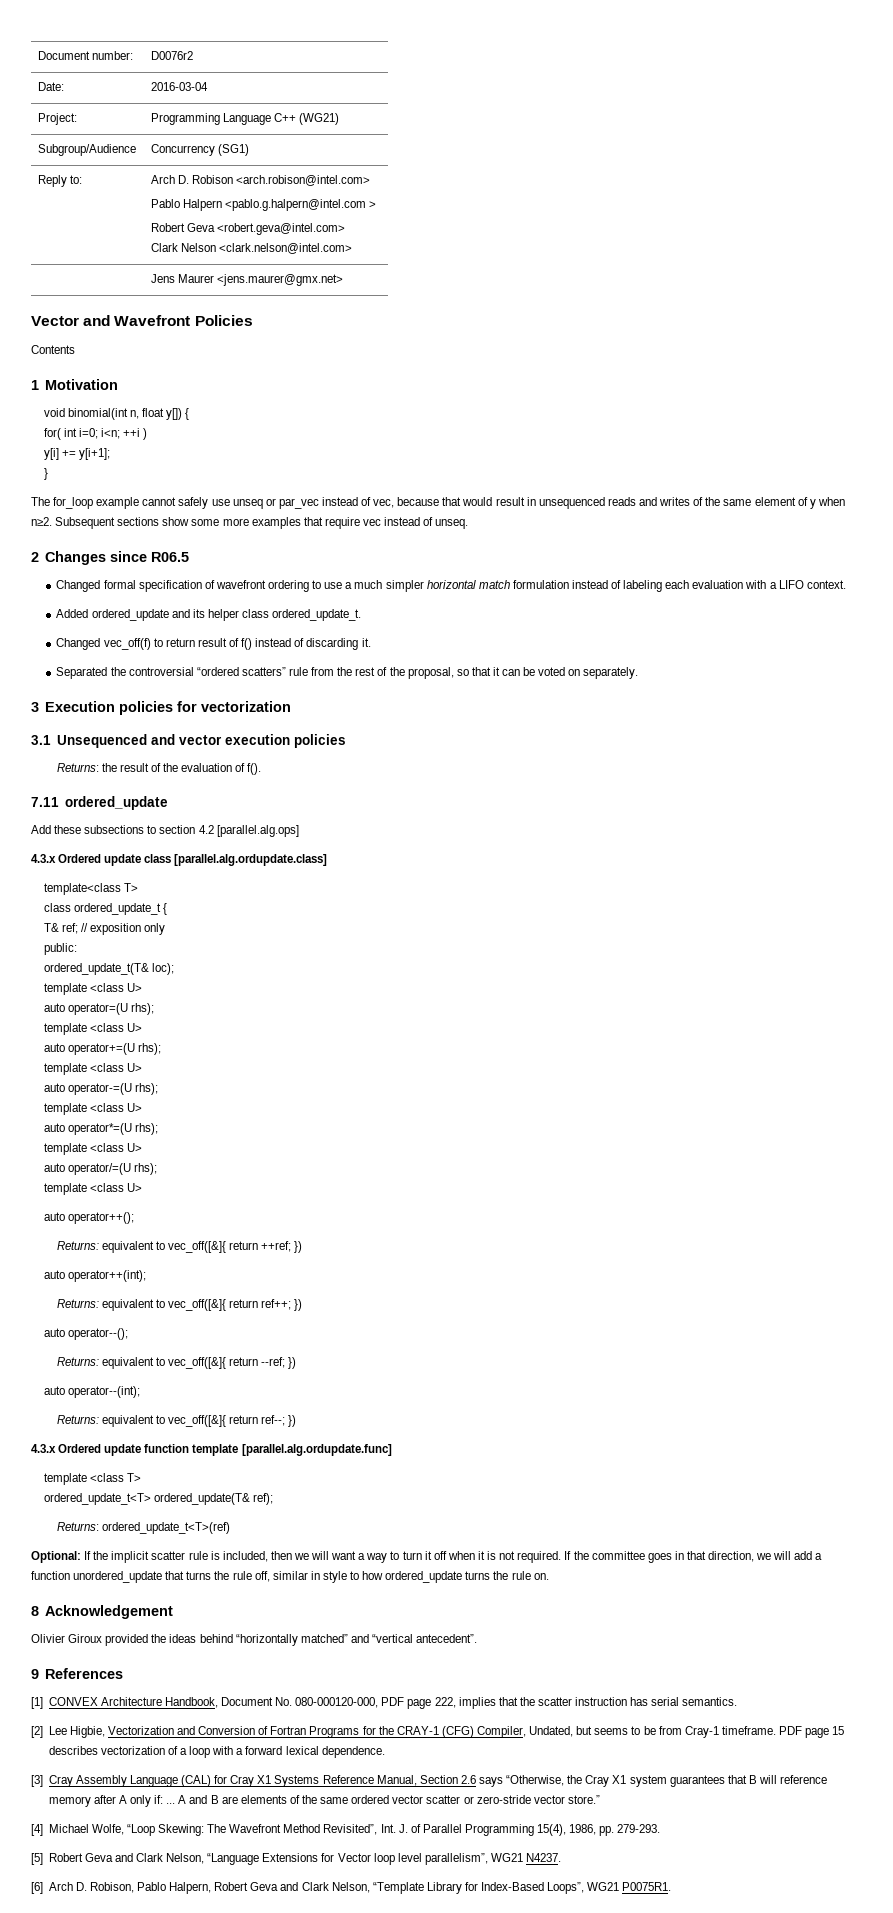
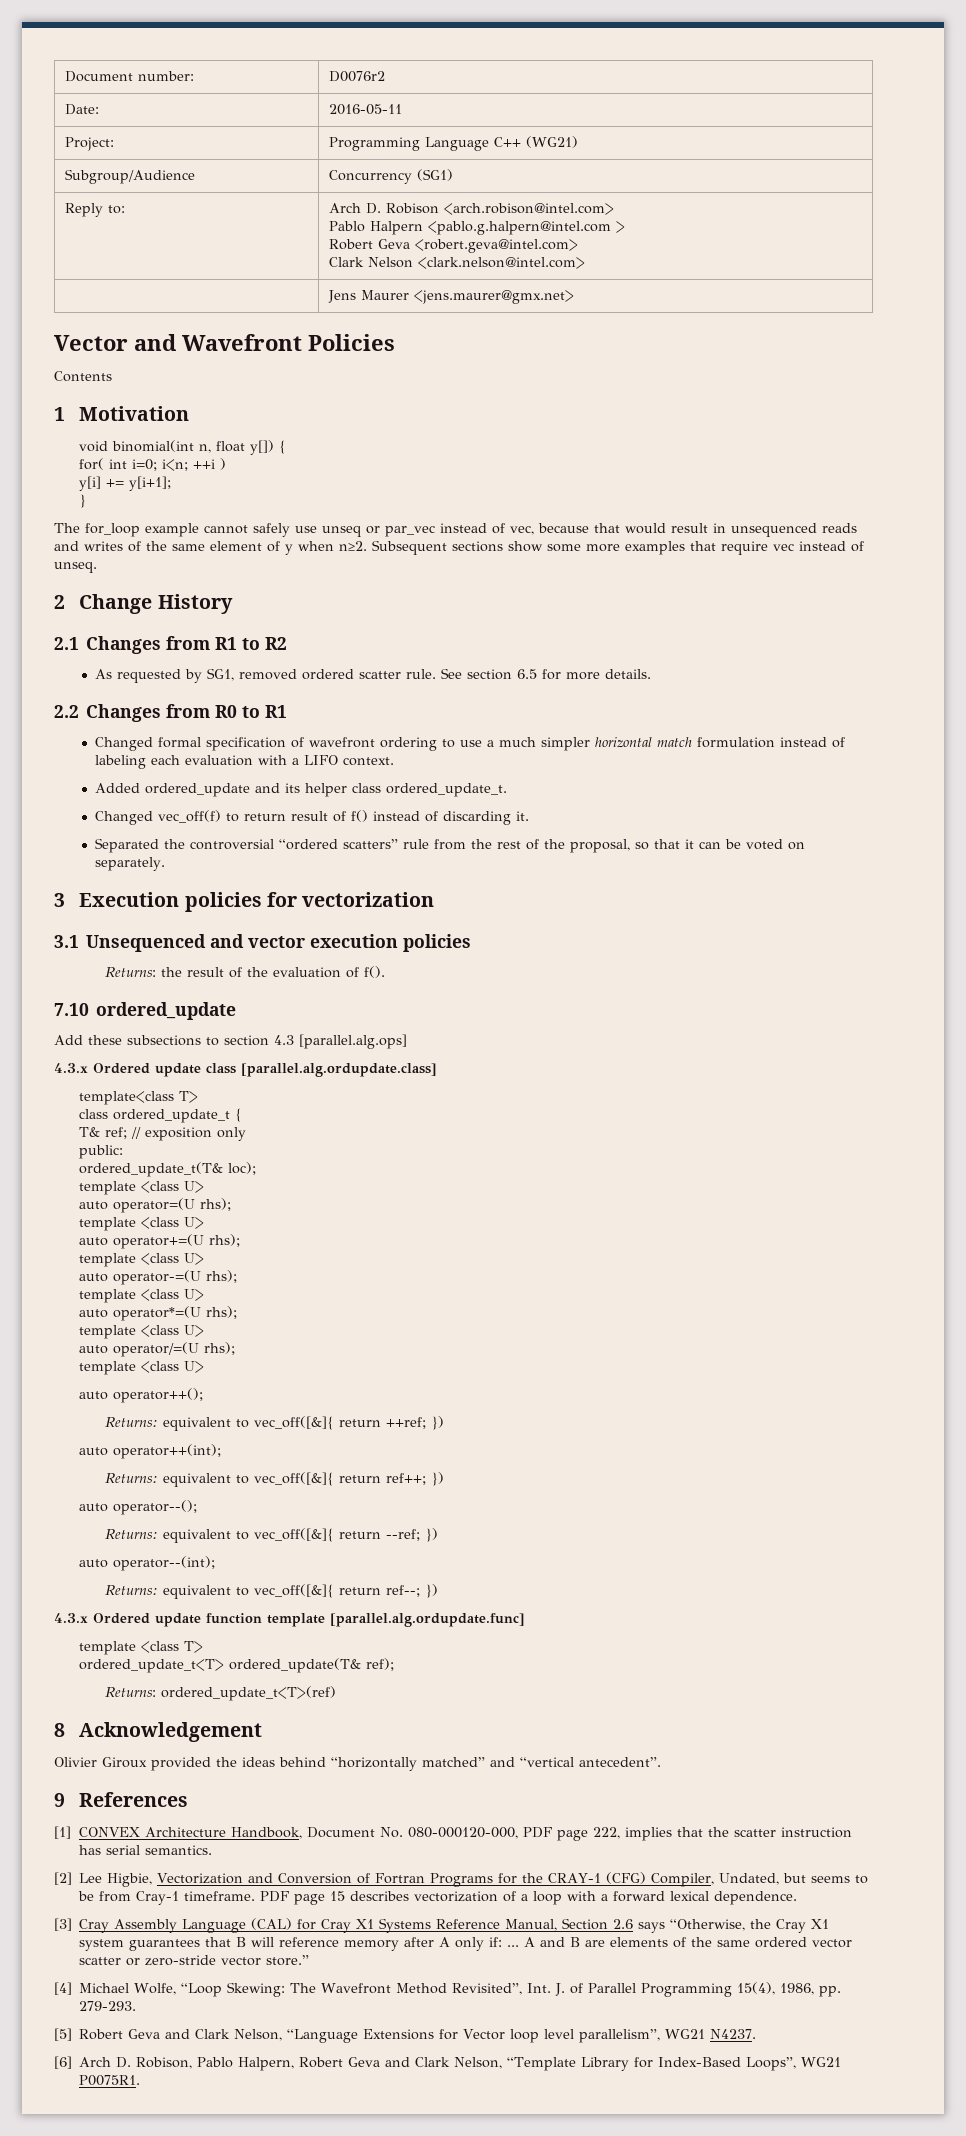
- Date: | 2016-03-04
+ Date: | 2016-05-11
- 2 Changes since R06.5
+ 2 Change History
+ 2.1 Changes from R1 to R2
+ As requested by SG1, removed ordered scatter rule. See section 6.5 for more details.
+ 2.2 Changes from R0 to R1
- 7.11 ordered_update
+ 7.10 ordered_update
- Add these subsections to section 4.2 [parallel.alg.ops]
+ Add these subsections to section 4.3 [parallel.alg.ops]
- Optional: If the implicit scatter rule is included, then we will want a way to turn it off when it is not required. If the committee goes in that direction, we will add a function unordered_update that turns the rule off, similar in style to how ordered_update turns the rule on.

